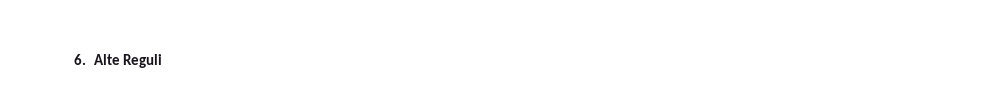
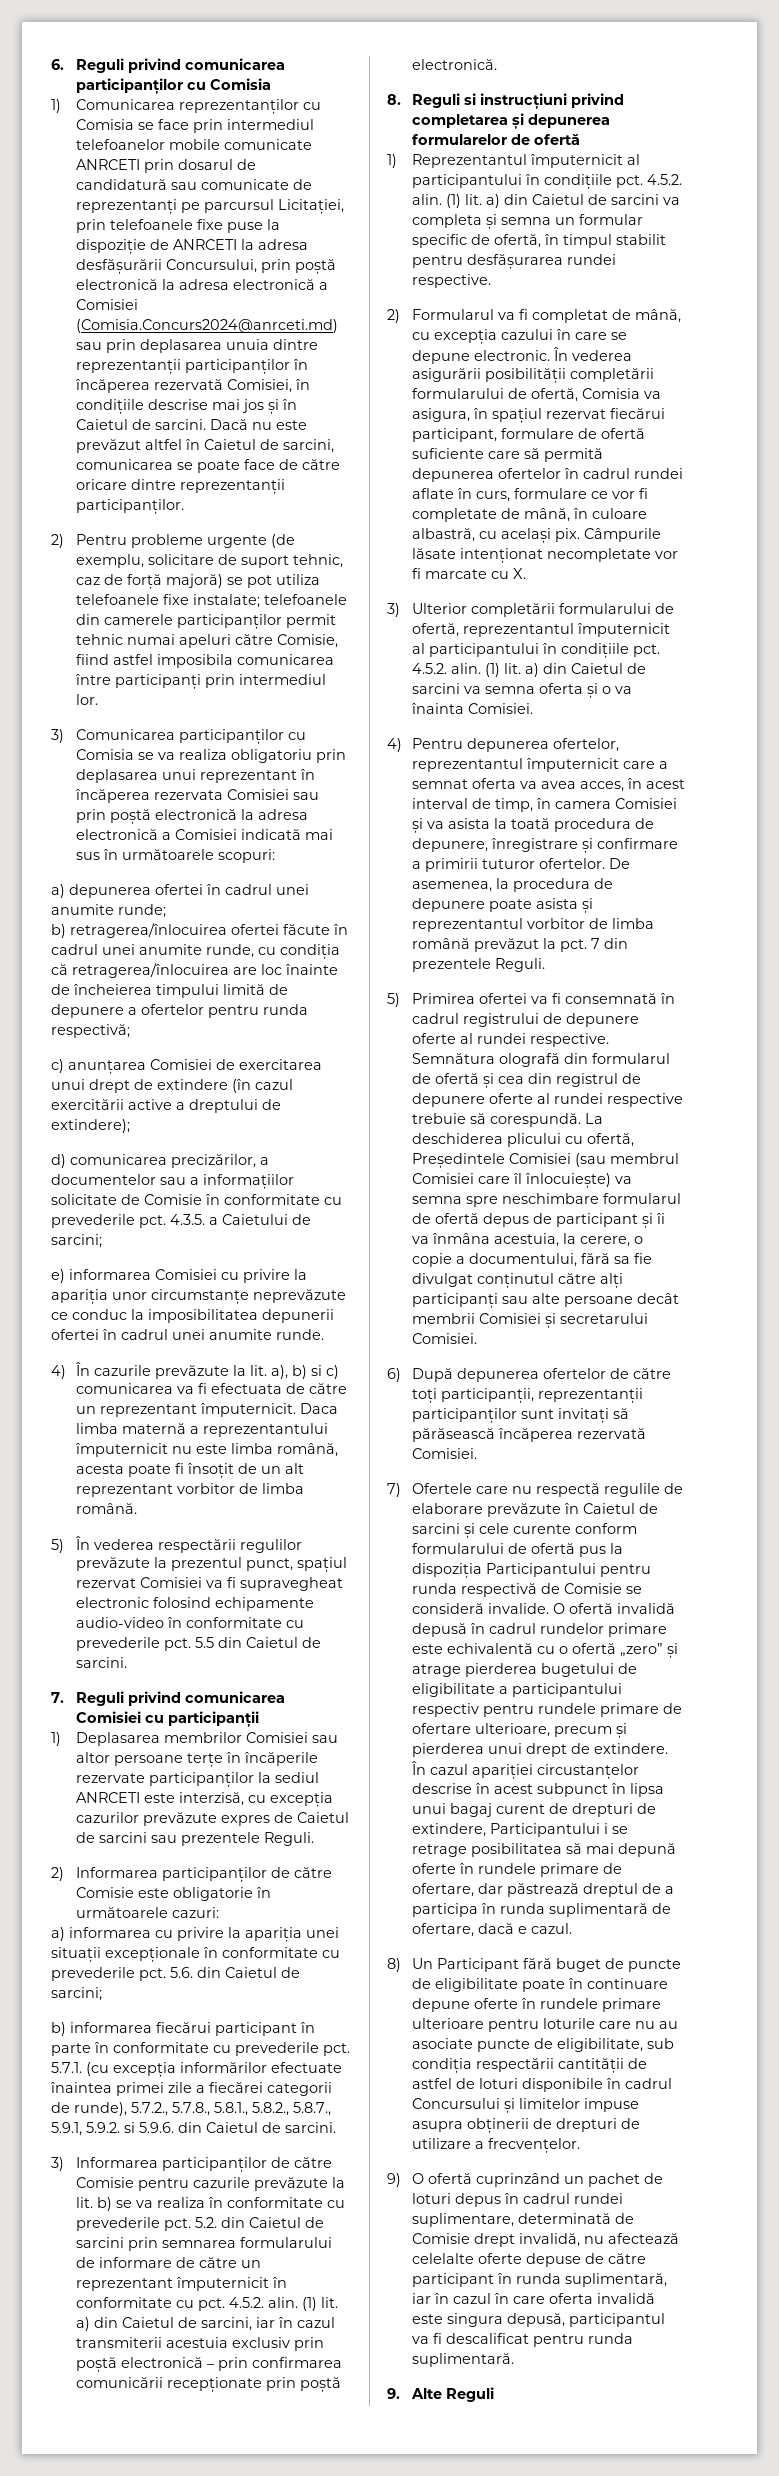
- 6. Alte Reguli
+ 6. Reguli privind comunicarea participanților cu Comisia
+ 1) Comunicarea reprezentanților cu Comisia se face prin intermediul telefoanelor mobile comunicate ANRCETI prin dosarul de candidatură sau comunicate de reprezentanți pe parcursul Licitației, prin telefoanele fixe puse la dispoziție de ANRCETI la adresa desfășurării Concursului, prin poștă electronică la adresa electronică a Comisiei (Comisia.Concurs2024@anrceti.md) sau prin deplasarea unuia dintre reprezentanții participanților în încăperea rezervată Comisiei, în condițiile descrise mai jos și în Caietul de sarcini. Dacă nu este prevăzut altfel în Caietul de sarcini, comunicarea se poate face de către oricare dintre reprezentanții participanților.
+ 2) Pentru probleme urgente (de exemplu, solicitare de suport tehnic, caz de forță majoră) se pot utiliza telefoanele fixe instalate; telefoanele din camerele participanților permit tehnic numai apeluri către Comisie, fiind astfel imposibila comunicarea între participanți prin intermediul lor.
+ 3) Comunicarea participanților cu Comisia se va realiza obligatoriu prin deplasarea unui reprezentant în încăperea rezervata Comisiei sau prin poștă electronică la adresa electronică a Comisiei indicată mai sus în următoarele scopuri:
+ a) depunerea ofertei în cadrul unei anumite runde;
+ b) retragerea/înlocuirea ofertei făcute în cadrul unei anumite runde, cu condiția că retragerea/înlocuirea are loc înainte de încheierea timpului limită de depunere a ofertelor pentru runda respectivă;
+ c) anunțarea Comisiei de exercitarea unui drept de extindere (în cazul exercitării active a dreptului de extindere);
+ d) comunicarea precizărilor, a documentelor sau a informațiilor solicitate de Comisie în conformitate cu prevederile pct. 4.3.5. a Caietului de sarcini;
+ e) informarea Comisiei cu privire la apariția unor circumstanțe neprevăzute ce conduc la imposibilitatea depunerii ofertei în cadrul unei anumite runde.
+ 4) În cazurile prevăzute la lit. a), b) si c) comunicarea va fi efectuata de către un reprezentant împuternicit. Daca limba maternă a reprezentantului împuternicit nu este limba română, acesta poate fi însoțit de un alt reprezentant vorbitor de limba română.
+ 5) În vederea respectării regulilor prevăzute la prezentul punct, spațiul rezervat Comisiei va fi supravegheat electronic folosind echipamente audio-video în conformitate cu prevederile pct. 5.5 din Caietul de sarcini.
+ 7. Reguli privind comunicarea Comisiei cu participanții
+ 1) Deplasarea membrilor Comisiei sau altor persoane terțe în încăperile rezervate participanților la sediul ANRCETI este interzisă, cu excepția cazurilor prevăzute expres de Caietul de sarcini sau prezentele Reguli.
+ 2) Informarea participanților de către Comisie este obligatorie în următoarele cazuri:
+ a) informarea cu privire la apariția unei situații excepționale în conformitate cu prevederile pct. 5.6. din Caietul de sarcini;
+ b) informarea fiecărui participant în parte în conformitate cu prevederile pct. 5.7.1. (cu excepția informărilor efectuate înaintea primei zile a fiecărei categorii de runde), 5.7.2., 5.7.8., 5.8.1., 5.8.2., 5.8.7., 5.9.1, 5.9.2. si 5.9.6. din Caietul de sarcini.
+ 3) Informarea participanților de către Comisie pentru cazurile prevăzute la lit. b) se va realiza în conformitate cu prevederile pct. 5.2. din Caietul de sarcini prin semnarea formularului de informare de către un reprezentant împuternicit în conformitate cu pct. 4.5.2. alin. (1) lit. a) din Caietul de sarcini, iar în cazul transmiterii acestuia exclusiv prin poștă electronică – prin confirmarea comunicării recepționate prin poștă electronică.
+ 8. Reguli si instrucțiuni privind completarea și depunerea formularelor de ofertă
+ 1) Reprezentantul împuternicit al participantului în condițiile pct. 4.5.2. alin. (1) lit. a) din Caietul de sarcini va completa și semna un formular specific de ofertă, în timpul stabilit pentru desfășurarea rundei respective.
+ 2) Formularul va fi completat de mână, cu excepția cazului în care se depune electronic. În vederea asigurării posibilității completării formularului de ofertă, Comisia va asigura, în spațiul rezervat fiecărui participant, formulare de ofertă suficiente care să permită depunerea ofertelor în cadrul rundei aflate în curs, formulare ce vor fi completate de mână, în culoare albastră, cu același pix. Câmpurile lăsate intenționat necompletate vor fi marcate cu X.
+ 3) Ulterior completării formularului de ofertă, reprezentantul împuternicit al participantului în condițiile pct. 4.5.2. alin. (1) lit. a) din Caietul de sarcini va semna oferta și o va înainta Comisiei.
+ 4) Pentru depunerea ofertelor, reprezentantul împuternicit care a semnat oferta va avea acces, în acest interval de timp, în camera Comisiei și va asista la toată procedura de depunere, înregistrare și confirmare a primirii tuturor ofertelor. De asemenea, la procedura de depunere poate asista și reprezentantul vorbitor de limba română prevăzut la pct. 7 din prezentele Reguli.
+ 5) Primirea ofertei va fi consemnată în cadrul registrului de depunere oferte al rundei respective. Semnătura olografă din formularul de ofertă și cea din registrul de depunere oferte al rundei respective trebuie să corespundă. La deschiderea plicului cu ofertă, Președintele Comisiei (sau membrul Comisiei care îl înlocuiește) va semna spre neschimbare formularul de ofertă depus de participant și îi va înmâna acestuia, la cerere, o copie a documentului, fără sa fie divulgat conținutul către alți participanți sau alte persoane decât membrii Comisiei și secretarului Comisiei.
+ 6) După depunerea ofertelor de către toți participanții, reprezentanții participanților sunt invitați să părăsească încăperea rezervată Comisiei.
+ 7) Ofertele care nu respectă regulile de elaborare prevăzute în Caietul de sarcini și cele curente conform formularului de ofertă pus la dispoziția Participantului pentru runda respectivă de Comisie se consideră invalide. O ofertă invalidă depusă în cadrul rundelor primare este echivalentă cu o ofertă „zero” și atrage pierderea bugetului de eligibilitate a participantului respectiv pentru rundele primare de ofertare ulterioare, precum și pierderea unui drept de extindere. În cazul apariției circustanțelor descrise în acest subpunct în lipsa unui bagaj curent de drepturi de extindere, Participantului i se retrage posibilitatea să mai depună oferte în rundele primare de ofertare, dar păstrează dreptul de a participa în runda suplimentară de ofertare, dacă e cazul.
+ 8) Un Participant fără buget de puncte de eligibilitate poate în continuare depune oferte în rundele primare ulterioare pentru loturile care nu au asociate puncte de eligibilitate, sub condiția respectării cantității de astfel de loturi disponibile în cadrul Concursului și limitelor impuse asupra obținerii de drepturi de utilizare a frecvențelor.
+ 9) O ofertă cuprinzând un pachet de loturi depus în cadrul rundei suplimentare, determinată de Comisie drept invalidă, nu afectează celelalte oferte depuse de către participant în runda suplimentară, iar în cazul în care oferta invalidă este singura depusă, participantul va fi descalificat pentru runda suplimentară.
+ 9. Alte Reguli

